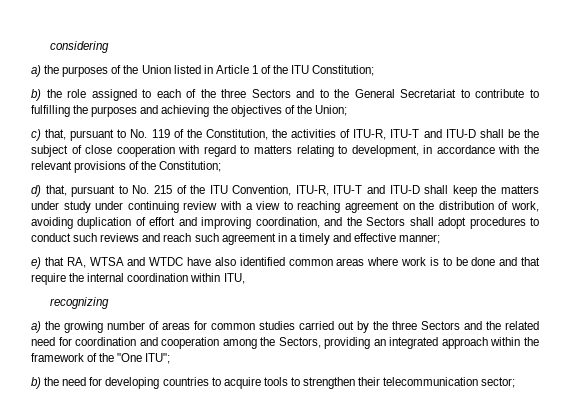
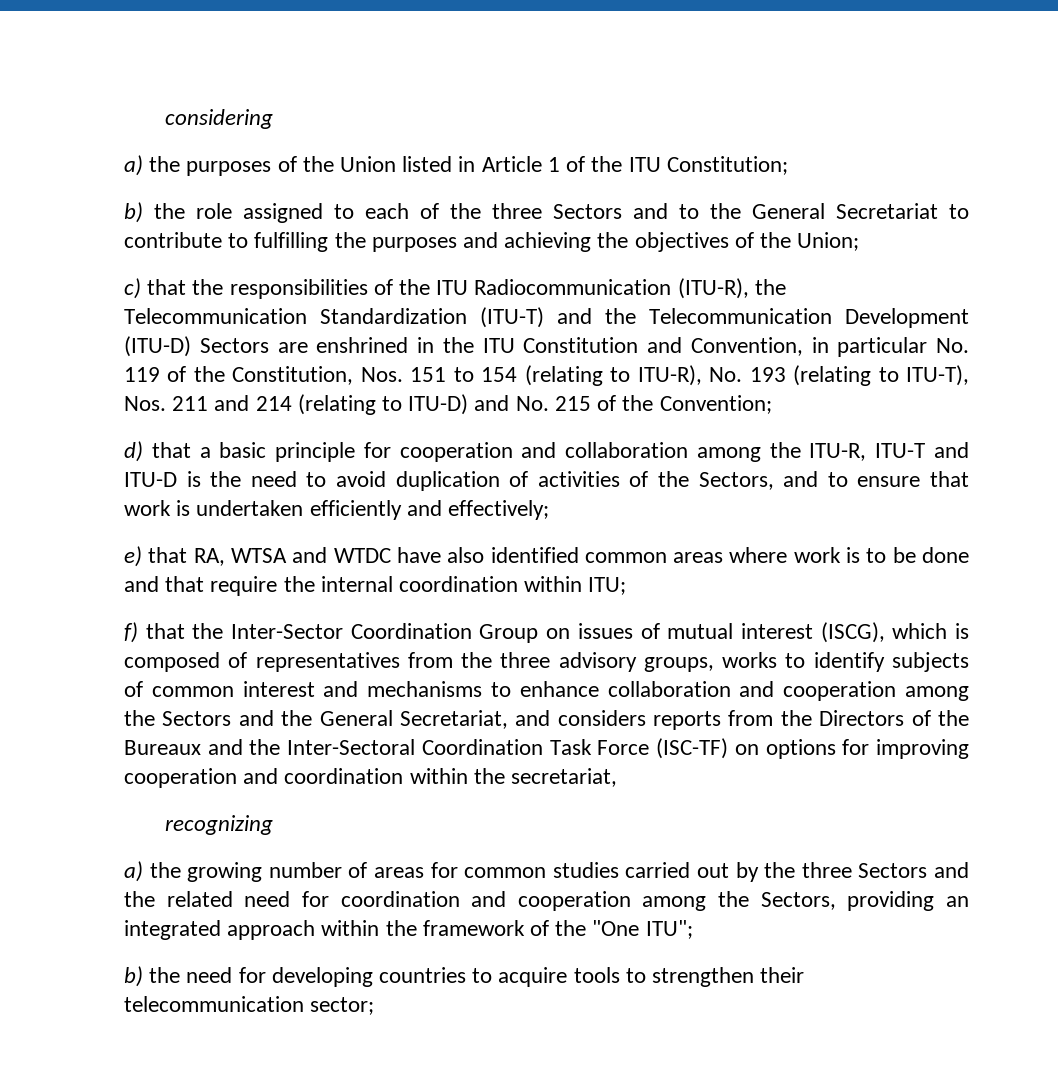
- c) that, pursuant to No. 119 of the Constitution, the activities of ITU-R, ITU-T and ITU-D shall be the subject of close cooperation with regard to matters relating to development, in accordance with the relevant provisions of the Constitution;
- d) that, pursuant to No. 215 of the ITU Convention, ITU-R, ITU-T and ITU-D shall keep the matters under study under continuing review with a view to reaching agreement on the distribution of work, avoiding duplication of effort and improving coordination, and the Sectors shall adopt procedures to conduct such reviews and reach such agreement in a timely and effective manner;
+ c) that the responsibilities of the ITU Radiocommunication (ITU-R), the Telecommunication Standardization (ITU-T) and the Telecommunication Development (ITU-D) Sectors are enshrined in the ITU Constitution and Convention, in particular No. 119 of the Constitution, Nos. 151 to 154 (relating to ITU-R), No. 193 (relating to ITU-T), Nos. 211 and 214 (relating to ITU-D) and No. 215 of the Convention;
+ d) that a basic principle for cooperation and collaboration among the ITU-R, ITU-T and ITU-D is the need to avoid duplication of activities of the Sectors, and to ensure that work is undertaken efficiently and effectively;
- e) that RA, WTSA and WTDC have also identified common areas where work is to be done and that require the internal coordination within ITU,
+ e) that RA, WTSA and WTDC have also identified common areas where work is to be done and that require the internal coordination within ITU;
+ f) that the Inter-Sector Coordination Group on issues of mutual interest (ISCG), which is composed of representatives from the three advisory groups, works to identify subjects of common interest and mechanisms to enhance collaboration and cooperation among the Sectors and the General Secretariat, and considers reports from the Directors of the Bureaux and the Inter-Sectoral Coordination Task Force (ISC-TF) on options for improving cooperation and coordination within the secretariat,

